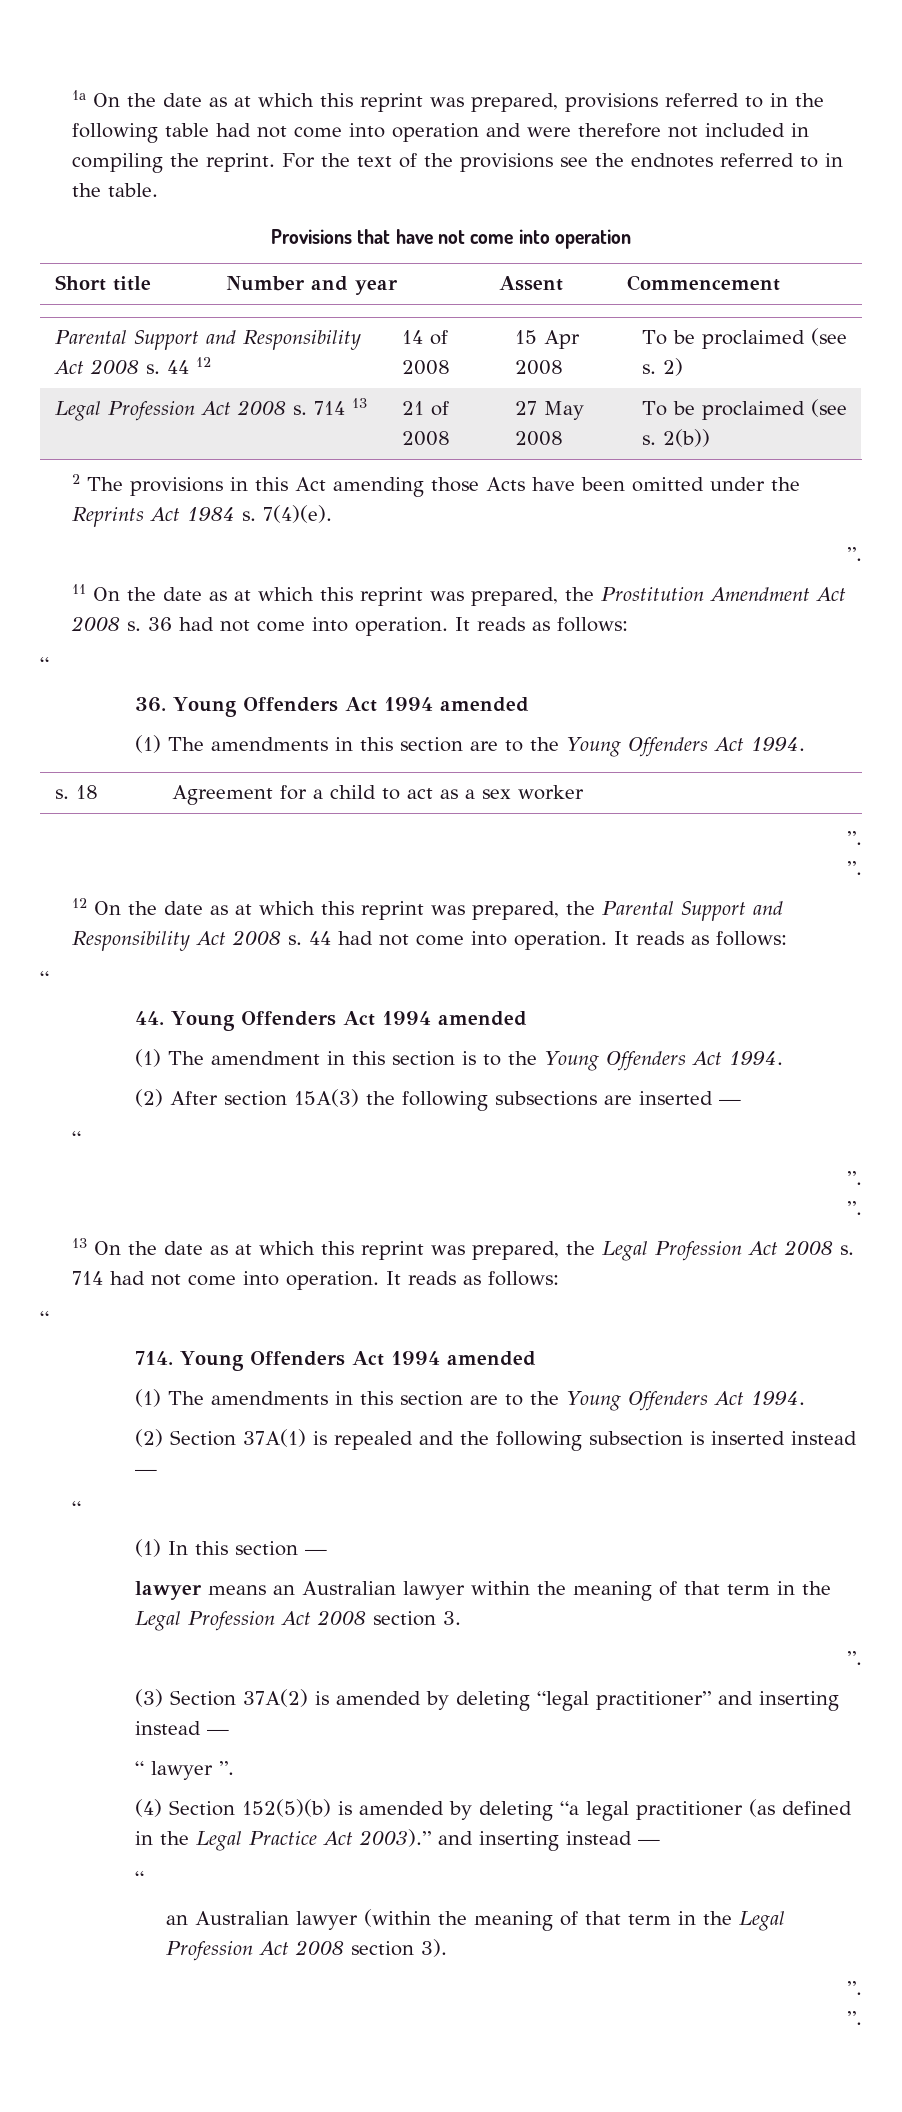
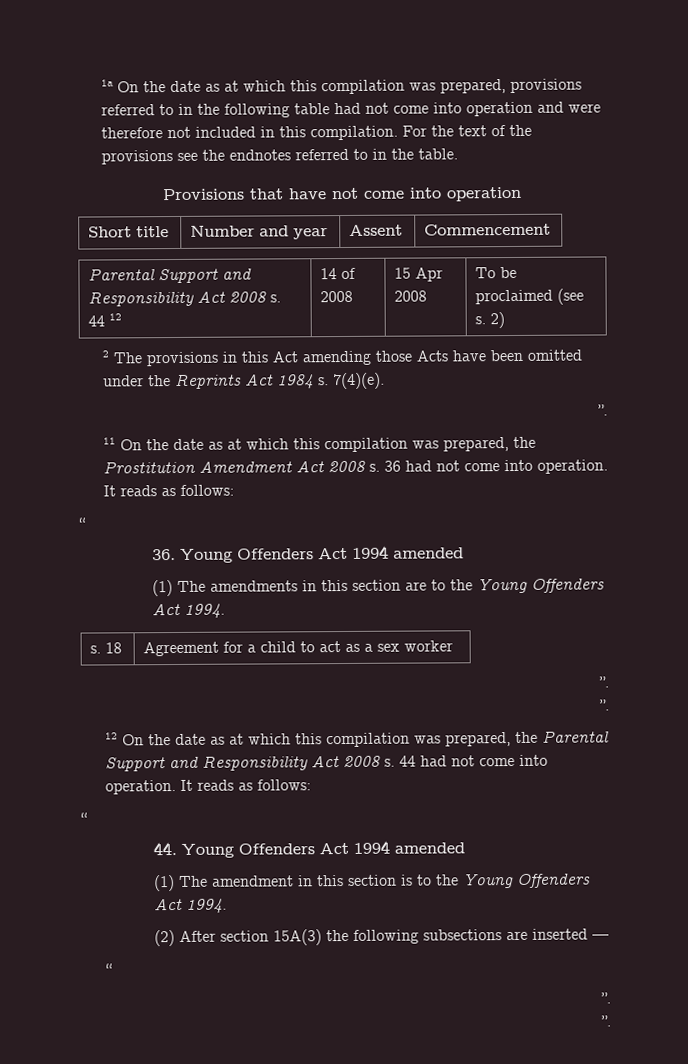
- 1a On the date as at which this reprint was prepared, provisions referred to in the following table had not come into operation and were therefore not included in compiling the reprint.
+ 1a On the date as at which this compilation was prepared, provisions referred to in the following table had not come into operation and were therefore not included in this compilation.
- Legal Profession Act 2008 s. 714 13 | 21 of 2008 | 27 May 2008 | To be proclaimed (see s. 2(b))
- 11 On the date as at which this reprint was prepared, the Prostitution Amendment Act 2008 s.
+ 11 On the date as at which this compilation was prepared, the Prostitution Amendment Act 2008 s.
- 12 On the date as at which this reprint was prepared, the Parental Support and Responsibility Act 2008 s.
+ 12 On the date as at which this compilation was prepared, the Parental Support and Responsibility Act 2008 s.
- 13 On the date as at which this reprint was prepared, the Legal Profession Act 2008 s. 714 had not come into operation. It reads as follows:
- “
- 714. Young Offenders Act 1994 amended
- (1) The amendments in this section are to the Young Offenders Act 1994.
- (2) Section 37A(1) is repealed and the following subsection is inserted instead —
- “
- (1) In this section —
- lawyer means an Australian lawyer within the meaning of that term in the Legal Profession Act 2008 section 3.
- ”.
- (3) Section 37A(2) is amended by deleting “legal practitioner” and inserting instead —
- “ lawyer ”.
- (4) Section 152(5)(b) is amended by deleting “a legal practitioner (as defined in the Legal Practice Act 2003).” and inserting instead —
- “
- an Australian lawyer (within the meaning of that term in the Legal Profession Act 2008 section 3).
- ”.
- ”.

